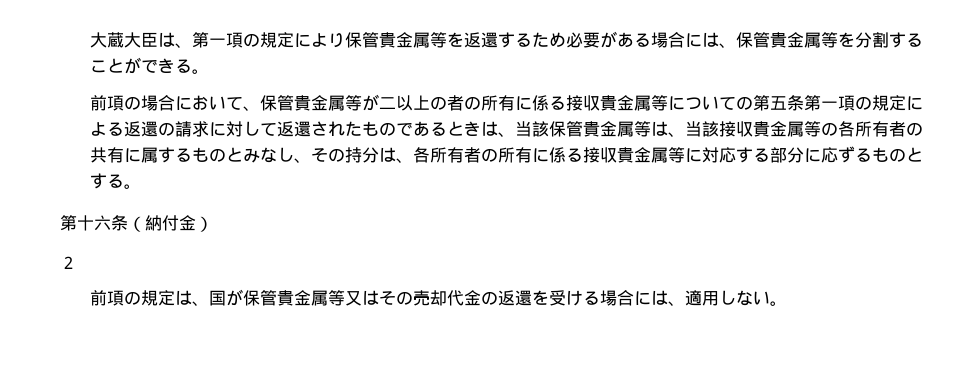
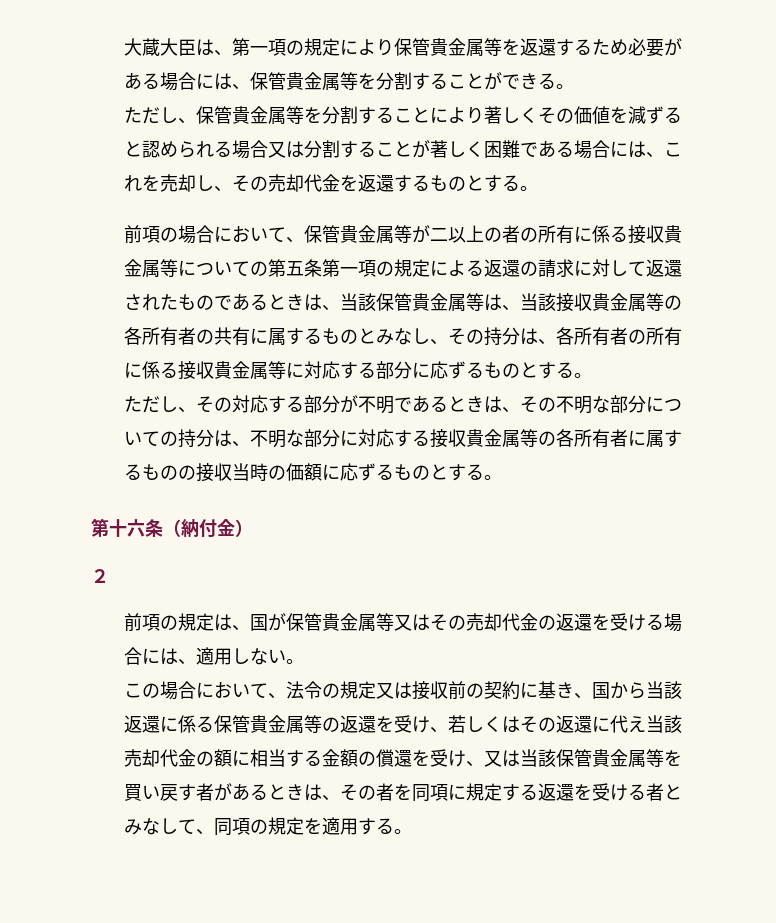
+ ただし、保管貴金属等を分割することにより著しくその価値を減ずると認められる場合又は分割することが著しく困難である場合には、これを売却し、その売却代金を返還するものとする。
+ ただし、その対応する部分が不明であるときは、その不明な部分についての持分は、不明な部分に対応する接収貴金属等の各所有者に属するものの接収当時の価額に応ずるものとする。
+ この場合において、法令の規定又は接収前の契約に基き、国から当該返還に係る保管貴金属等の返還を受け、若しくはその返還に代え当該売却代金の額に相当する金額の償還を受け、又は当該保管貴金属等を買い戻す者があるときは、その者を同項に規定する返還を受ける者とみなして、同項の規定を適用する。

